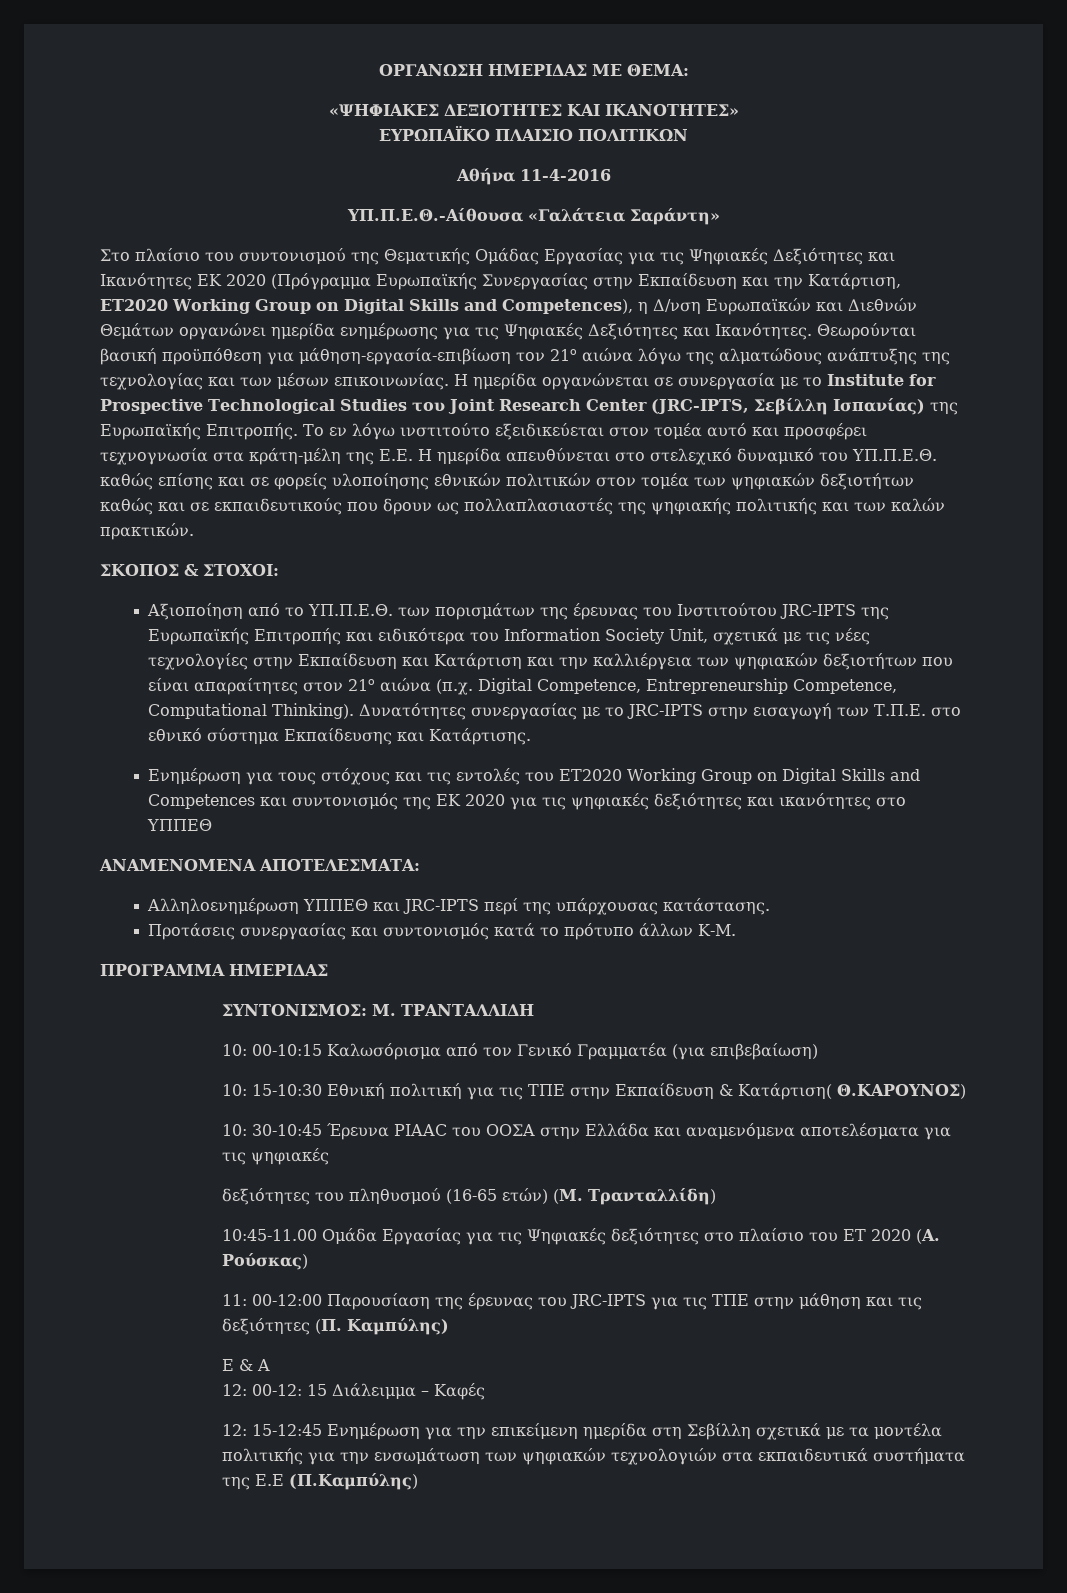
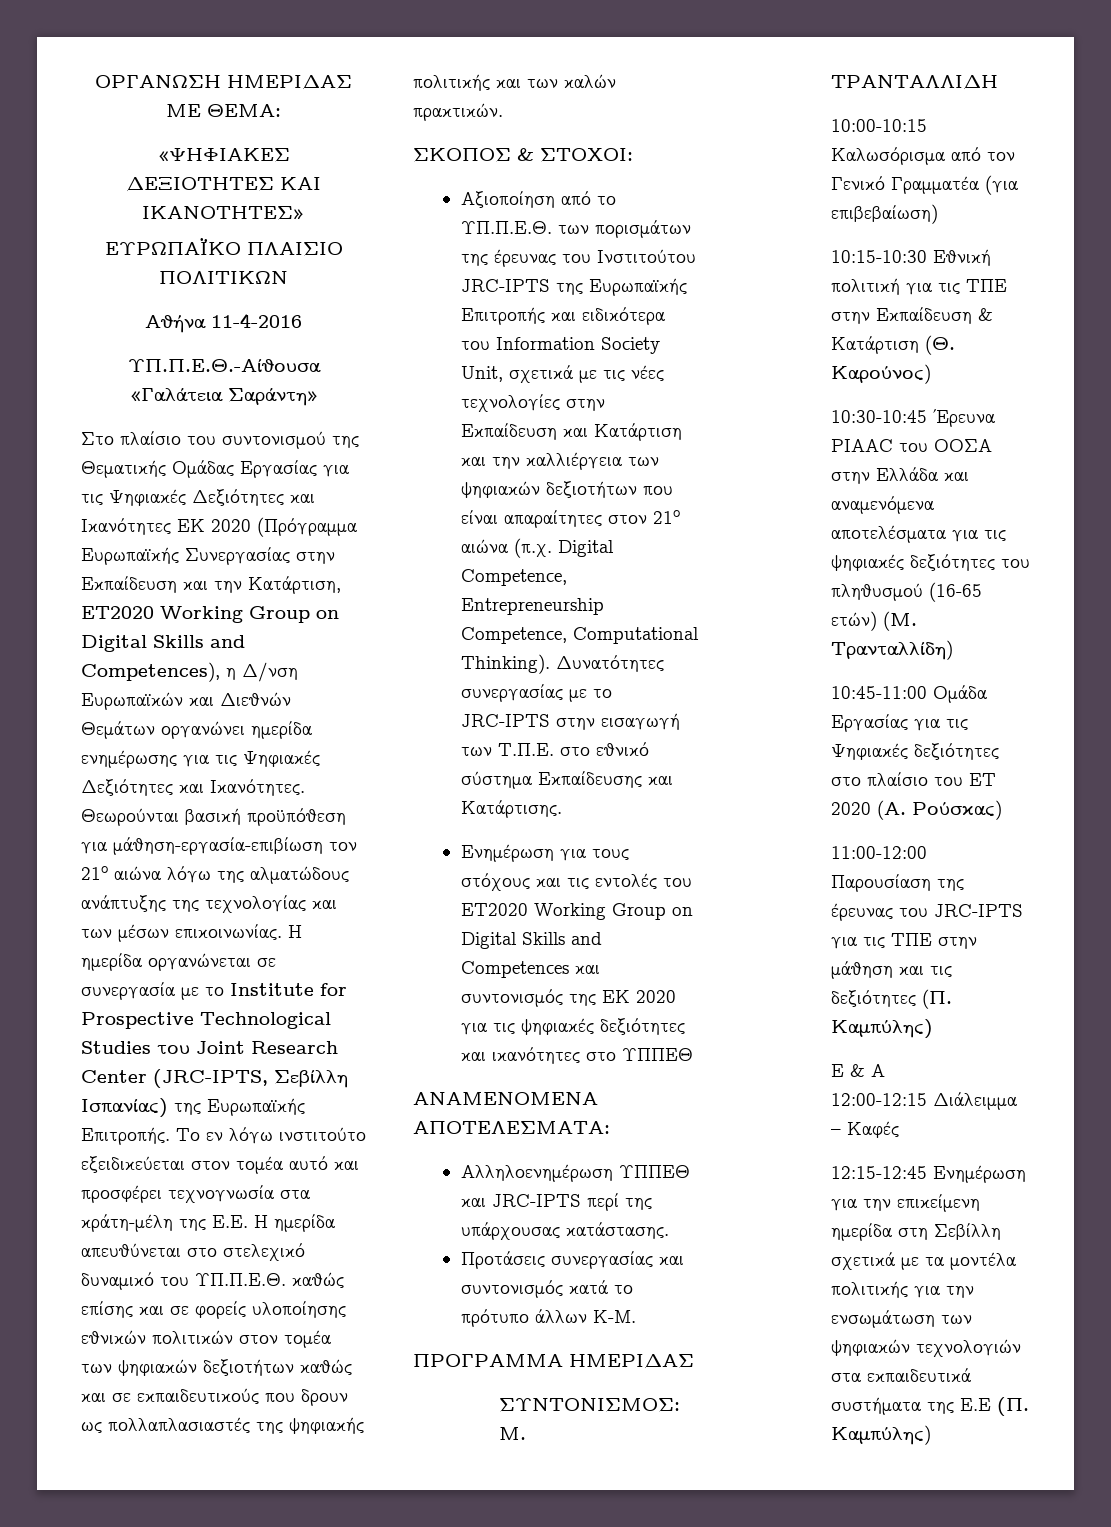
- 10: 00-10:15 Καλωσόρισμα από τον Γενικό Γραμματέα (για επιβεβαίωση)
+ 10:00-10:15 Καλωσόρισμα από τον Γενικό Γραμματέα (για επιβεβαίωση)
- 10: 15-10:30 Εθνική πολιτική για τις ΤΠΕ στην Εκπαίδευση & Κατάρτιση( Θ.ΚΑΡΟΥΝΟΣ)
- 10: 30-10:45 Έρευνα PIAAC του ΟΟΣΑ στην Ελλάδα και αναμενόμενα αποτελέσματα για τις ψηφιακές
- δεξιότητες του πληθυσμού (16-65 ετών) (Μ. Τρανταλλίδη)
+ 10:15-10:30 Εθνική πολιτική για τις ΤΠΕ στην Εκπαίδευση & Κατάρτιση (Θ. Καρούνος)
+ 10:30-10:45 Έρευνα PIAAC του ΟΟΣΑ στην Ελλάδα και αναμενόμενα αποτελέσματα για τις ψηφιακές δεξιότητες του πληθυσμού (16-65 ετών) (Μ. Τρανταλλίδη)
- 10:45-11.00 Ομάδα Εργασίας για τις Ψηφιακές δεξιότητες στο πλαίσιο του ET 2020 (Α. Ρούσκας)
+ 10:45-11:00 Ομάδα Εργασίας για τις Ψηφιακές δεξιότητες στο πλαίσιο του ET 2020 (Α. Ρούσκας)
- 11: 00-12:00 Παρουσίαση της έρευνας του JRC-IPTS για τις ΤΠΕ στην μάθηση και τις δεξιότητες (Π. Καμπύλης)
+ 11:00-12:00 Παρουσίαση της έρευνας του JRC-IPTS για τις ΤΠΕ στην μάθηση και τις δεξιότητες (Π. Καμπύλης)
- 12: 00-12: 15 Διάλειμμα – Καφές
+ 12:00-12:15 Διάλειμμα – Καφές
- 12: 15-12:45 Ενημέρωση για την επικείμενη ημερίδα στη Σεβίλλη σχετικά με τα μοντέλα πολιτικής για την ενσωμάτωση των ψηφιακών τεχνολογιών στα εκπαιδευτικά συστήματα της Ε.Ε (Π.Καμπύλης)
+ 12:15-12:45 Ενημέρωση για την επικείμενη ημερίδα στη Σεβίλλη σχετικά με τα μοντέλα πολιτικής για την ενσωμάτωση των ψηφιακών τεχνολογιών στα εκπαιδευτικά συστήματα της Ε.Ε (Π. Καμπύλης)

